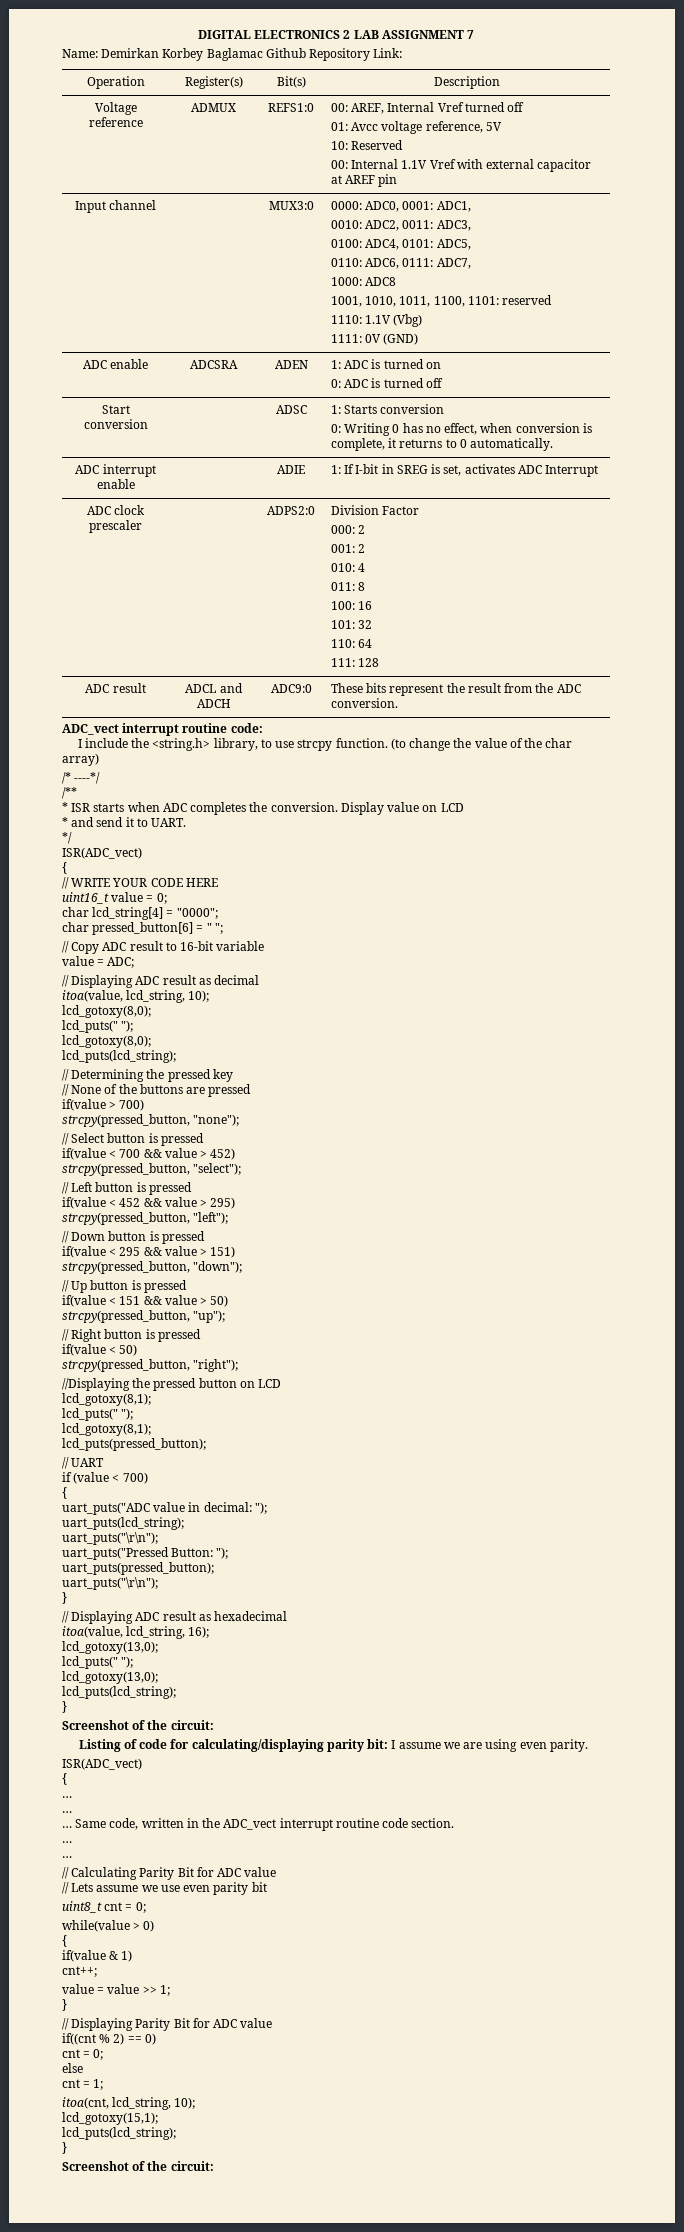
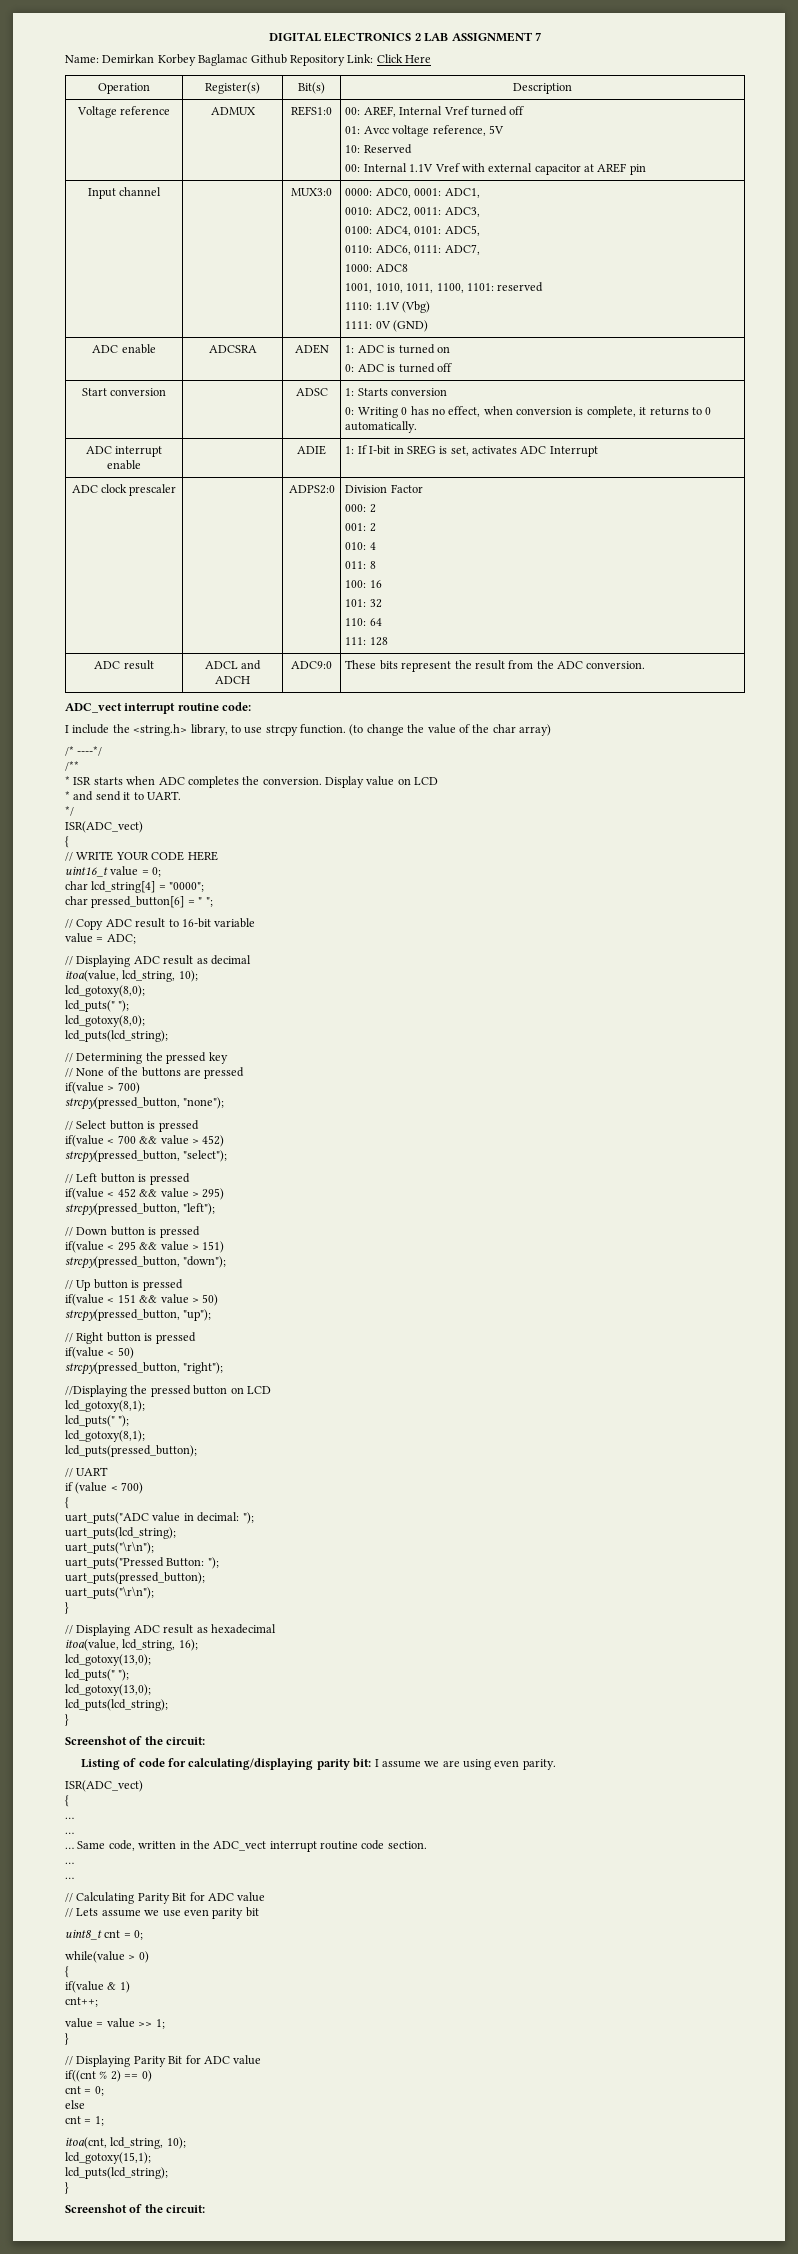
- Name: Demirkan Korbey Baglamac Github Repository Link:
+ Name: Demirkan Korbey Baglamac Github Repository Link: Click Here

